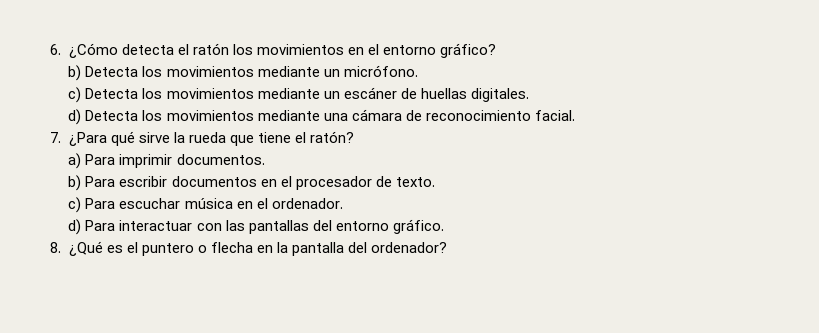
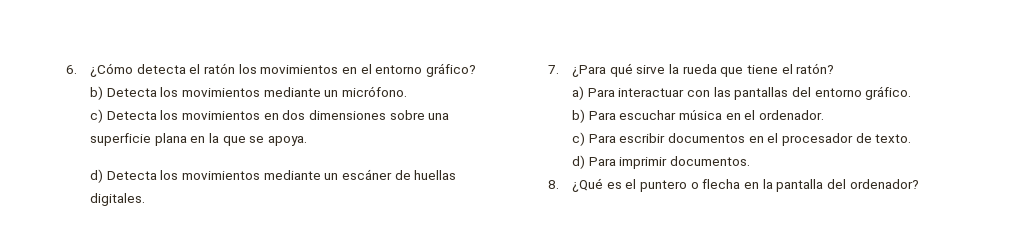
- c) Detecta los movimientos mediante un escáner de huellas digitales.
+ c) Detecta los movimientos en dos dimensiones sobre una superficie plana en la que se apoya.
+ d) Detecta los movimientos mediante un escáner de huellas digitales.
- d) Detecta los movimientos mediante una cámara de reconocimiento facial.
- a) Para imprimir documentos.
- b) Para escribir documentos en el procesador de texto.
+ a) Para interactuar con las pantallas del entorno gráfico.
+ b) Para escuchar música en el ordenador.
+ c) Para escribir documentos en el procesador de texto.
- c) Para escuchar música en el ordenador.
- d) Para interactuar con las pantallas del entorno gráfico.
+ d) Para imprimir documentos.

